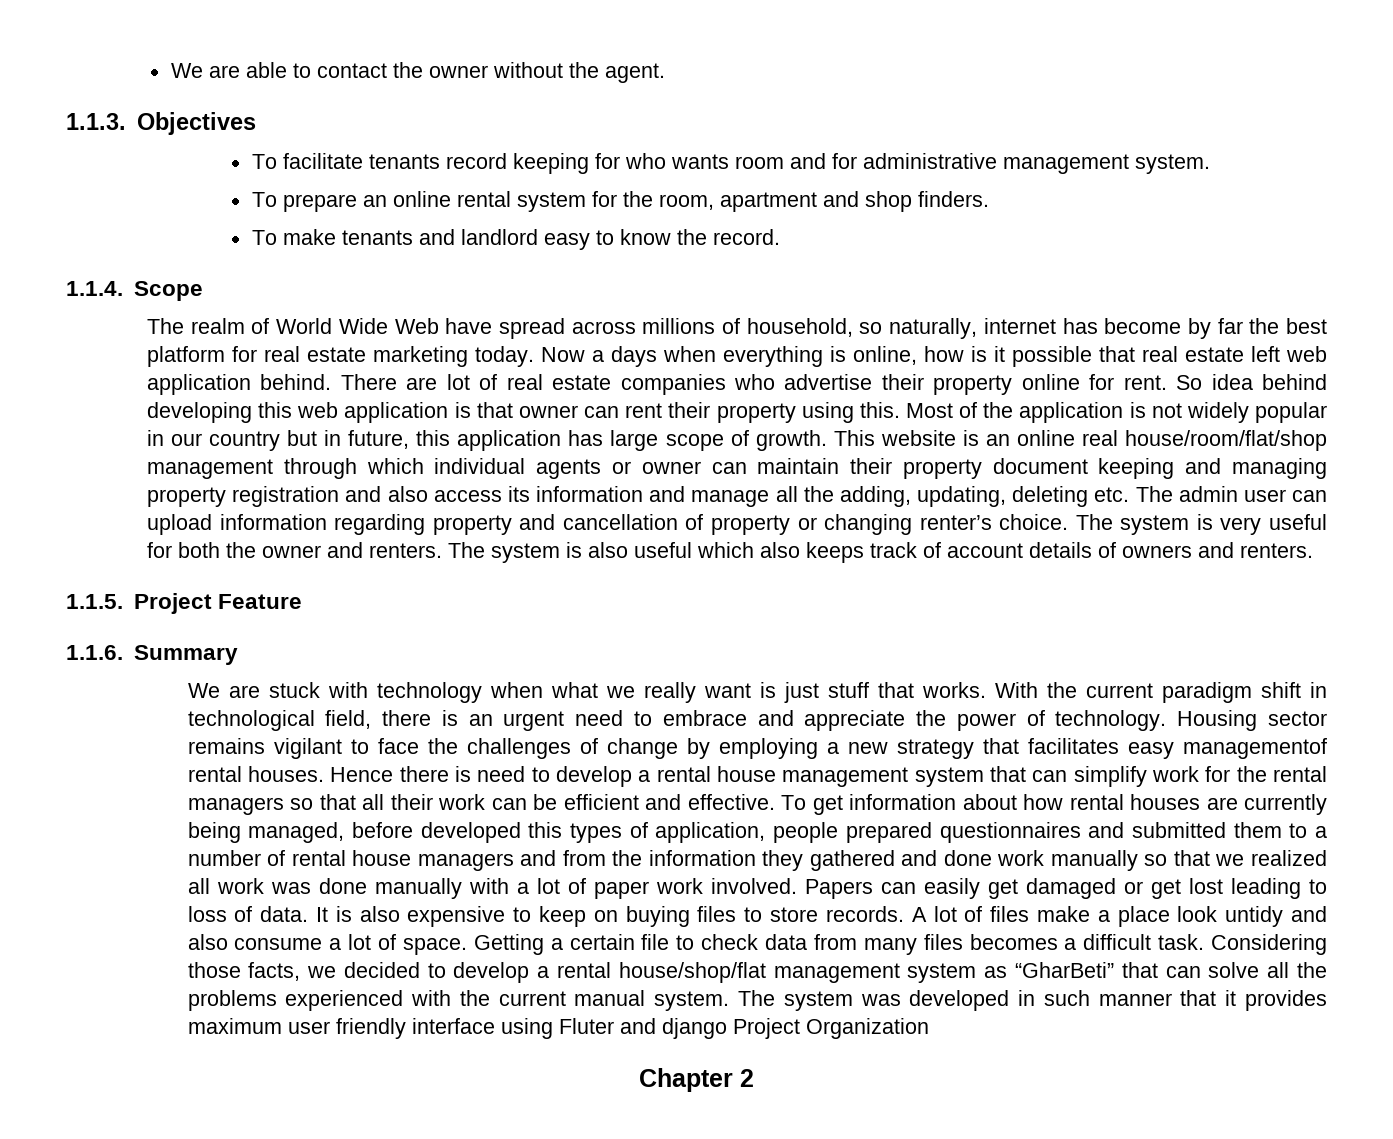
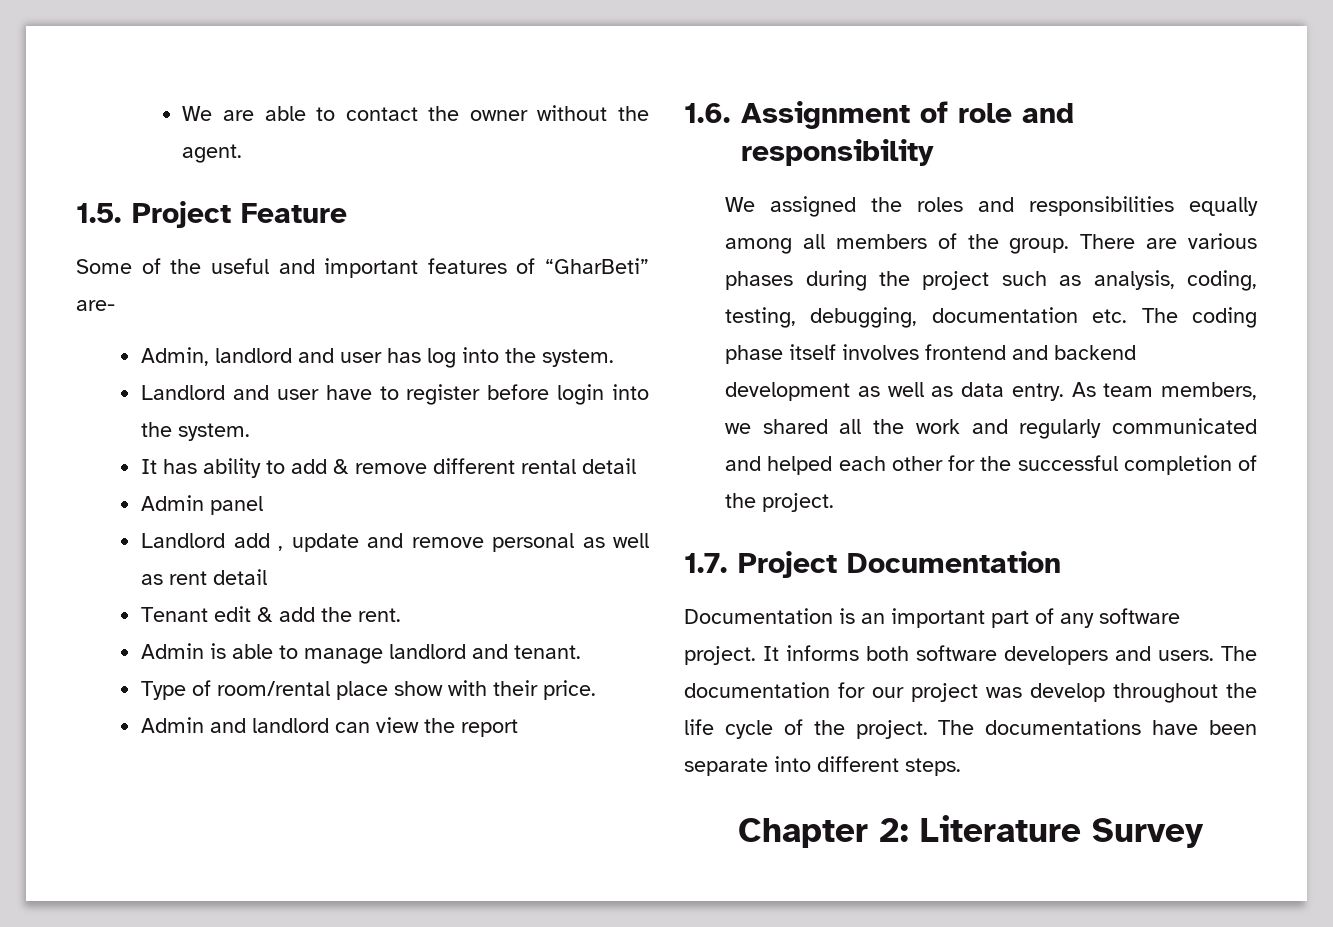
- 1.1.3. Objectives
- To facilitate tenants record keeping for who wants room and for administrative management system.
- To prepare an online rental system for the room, apartment and shop finders.
- To make tenants and landlord easy to know the record.
- 1.1.4. Scope
- The realm of World Wide Web have spread across millions of household, so naturally, internet has become by far the best platform for real estate marketing today. Now a days when everything is online, how is it possible that real estate left web application behind. There are lot of real estate companies who advertise their property online for rent. So idea behind developing this web application is that owner can rent their property using this. Most of the application is not widely popular in our country but in future, this application has large scope of growth. This website is an online real house/room/flat/shop management through which individual agents or owner can maintain their property document keeping and managing property registration and also access its information and manage all the adding, updating, deleting etc. The admin user can upload information regarding property and cancellation of property or changing renter’s choice. The system is very useful for both the owner and renters. The system is also useful which also keeps track of account details of owners and renters.
- 1.1.5. Project Feature
- 1.1.6. Summary
- We are stuck with technology when what we really want is just stuff that works. With the current paradigm shift in technological field, there is an urgent need to embrace and appreciate the power of technology. Housing sector remains vigilant to face the challenges of change by employing a new strategy that facilitates easy managementof rental houses. Hence there is need to develop a rental house management system that can simplify work for the rental managers so that all their work can be efficient and effective. To get information about how rental houses are currently being managed, before developed this types of application, people prepared questionnaires and submitted them to a number of rental house managers and from the information they gathered and done work manually so that we realized all work was done manually with a lot of paper work involved. Papers can easily get damaged or get lost leading to loss of data. It is also expensive to keep on buying files to store records. A lot of files make a place look untidy and also consume a lot of space. Getting a certain file to check data from many files becomes a difficult task. Considering those facts, we decided to develop a rental house/shop/flat management system as “GharBeti” that can solve all the problems experienced with the current manual system. The system was developed in such manner that it provides maximum user friendly interface using Fluter and django Project Organization
- Chapter 2
+ 1.5. Project Feature
+ Some of the useful and important features of “GharBeti” are-
+ Admin, landlord and user has log into the system.
+ Landlord and user have to register before login into the system.
+ It has ability to add & remove different rental detail
+ Admin panel
+ Landlord add , update and remove personal as well as rent detail
+ Tenant edit & add the rent.
+ Admin is able to manage landlord and tenant.
+ Type of room/rental place show with their price.
+ Admin and landlord can view the report
+ 1.6. Assignment of role and responsibility
+ We assigned the roles and responsibilities equally among all members of the group. There are various phases during the project such as analysis, coding, testing, debugging, documentation etc. The coding phase itself involves frontend and backend development as well as data entry. As team members, we shared all the work and regularly communicated and helped each other for the successful completion of the project.
+ 1.7. Project Documentation
+ Documentation is an important part of any software project. It informs both software developers and users. The documentation for our project was develop throughout the life cycle of the project. The documentations have been separate into different steps.
+ Chapter 2: Literature Survey

